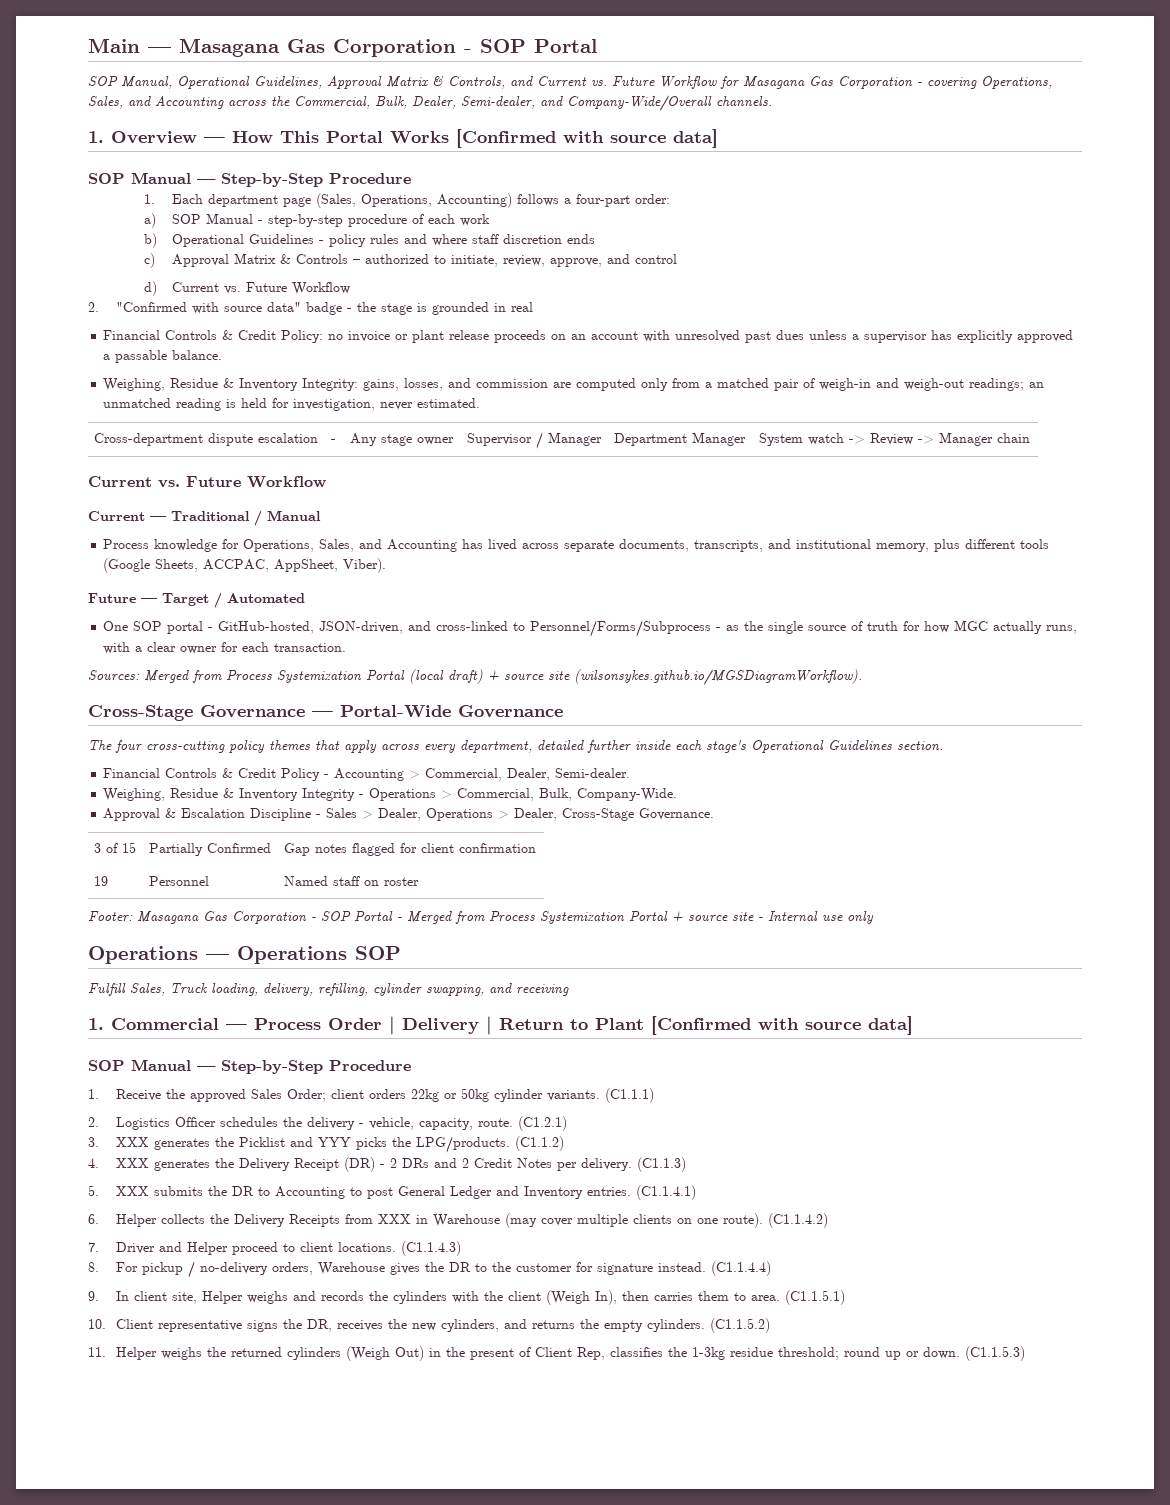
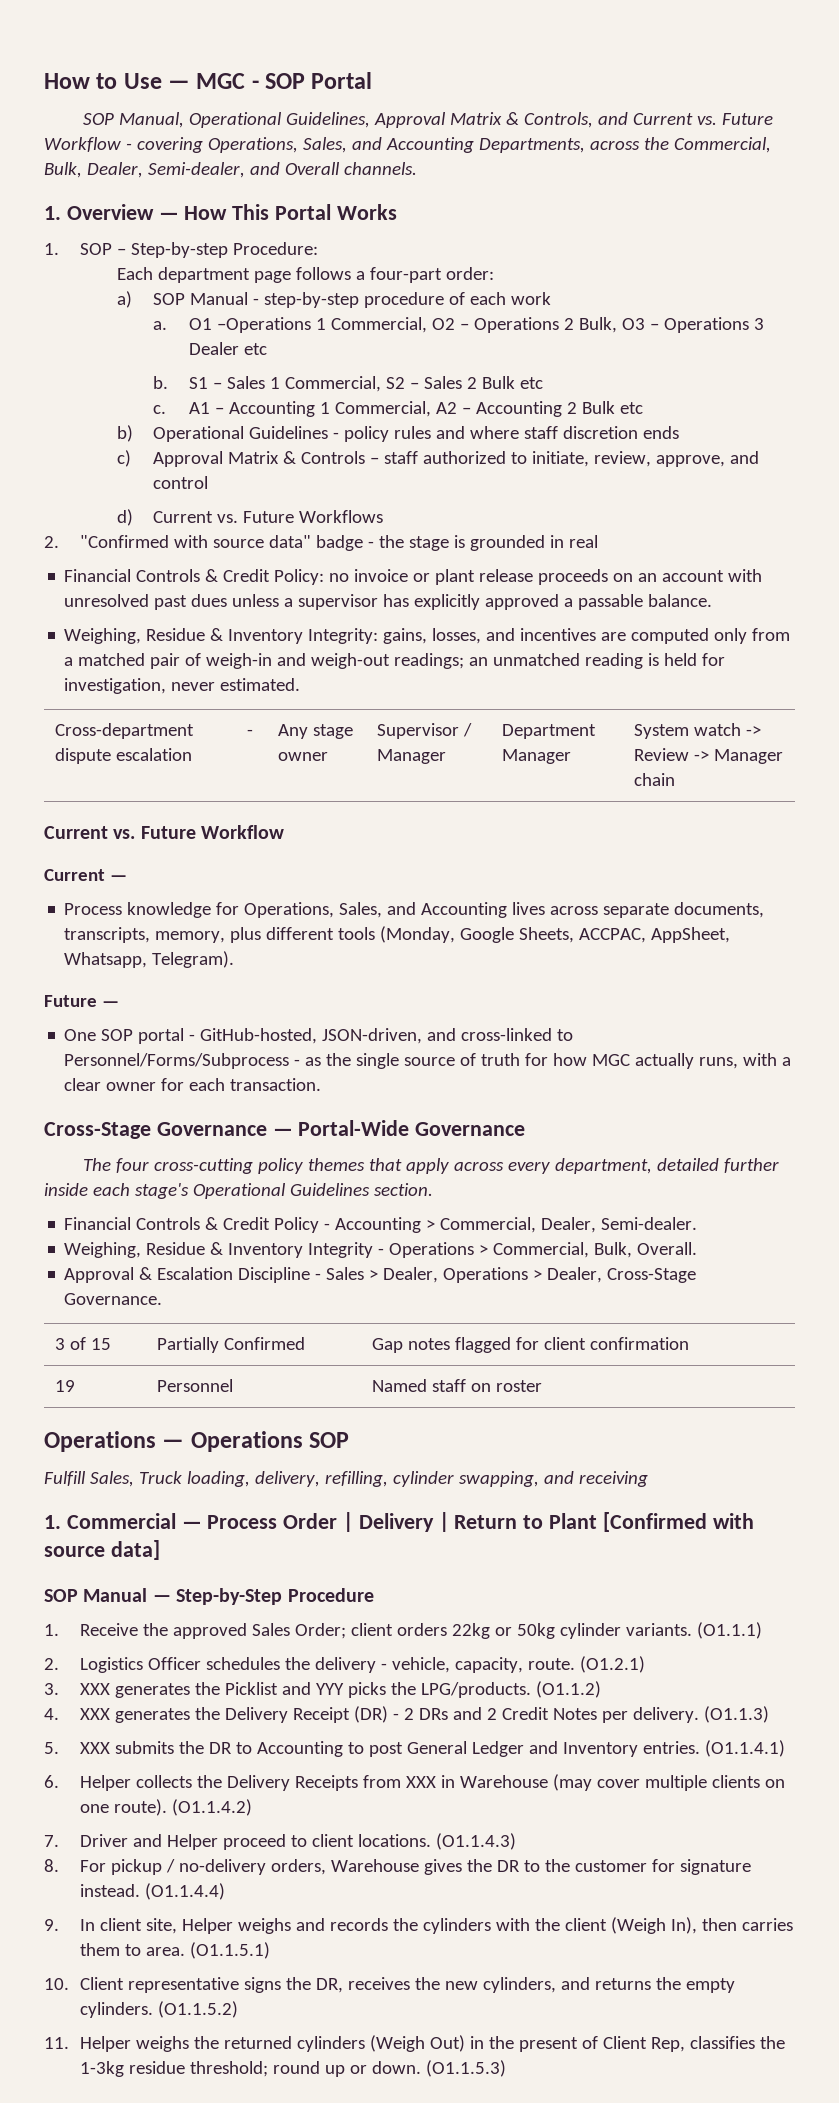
- Main — Masagana Gas Corporation - SOP Portal
+ How to Use — MGC - SOP Portal
- SOP Manual, Operational Guidelines, Approval Matrix & Controls, and Current vs. Future Workflow for Masagana Gas Corporation - covering Operations, Sales, and Accounting across the Commercial, Bulk, Dealer, Semi-dealer, and Company-Wide/Overall channels.
+ SOP Manual, Operational Guidelines, Approval Matrix & Controls, and Current vs. Future Workflow - covering Operations, Sales, and Accounting Departments, across the Commercial, Bulk, Dealer, Semi-dealer, and Overall channels.
- 1. Overview — How This Portal Works [Confirmed with source data]
- SOP Manual — Step-by-Step Procedure
- 1. Each department page (Sales, Operations, Accounting) follows a four-part order:
+ 1. Overview — How This Portal Works
+ 1. SOP – Step-by-step Procedure:
+ Each department page follows a four-part order:
+ a. O1 –Operations 1 Commercial, O2 – Operations 2 Bulk, O3 – Operations 3 Dealer etc
+ b. S1 – Sales 1 Commercial, S2 – Sales 2 Bulk etc
+ c. A1 – Accounting 1 Commercial, A2 – Accounting 2 Bulk etc
- c) Approval Matrix & Controls – authorized to initiate, review, approve, and control
+ c) Approval Matrix & Controls – staff authorized to initiate, review, approve, and control
- d) Current vs. Future Workflow
+ d) Current vs. Future Workflows
- Weighing, Residue & Inventory Integrity: gains, losses, and commission are computed only from a matched pair of weigh-in and weigh-out readings; an unmatched reading is held for investigation, never estimated.
+ Weighing, Residue & Inventory Integrity: gains, losses, and incentives are computed only from a matched pair of weigh-in and weigh-out readings; an unmatched reading is held for investigation, never estimated.
- Current — Traditional / Manual
+ Current —
- Process knowledge for Operations, Sales, and Accounting has lived across separate documents, transcripts, and institutional memory, plus different tools (Google Sheets, ACCPAC, AppSheet, Viber).
+ Process knowledge for Operations, Sales, and Accounting lives across separate documents, transcripts, memory, plus different tools (Monday, Google Sheets, ACCPAC, AppSheet, Whatsapp, Telegram).
- Future — Target / Automated
+ Future —
- Sources: Merged from Process Systemization Portal (local draft) + source site (wilsonsykes.github.io/MGSDiagramWorkflow).
- Weighing, Residue & Inventory Integrity - Operations > Commercial, Bulk, Company-Wide.
+ Weighing, Residue & Inventory Integrity - Operations > Commercial, Bulk, Overall.
- Footer: Masagana Gas Corporation - SOP Portal - Merged from Process Systemization Portal + source site - Internal use only
- (C1.1.1)
+ (O1.1.1)
- (C1.2.1)
+ (O1.2.1)
- (C1.1.2)
+ (O1.1.2)
- (C1.1.3)
+ (O1.1.3)
- (C1.1.4.1)
+ (O1.1.4.1)
- (C1.1.4.2)
+ (O1.1.4.2)
- (C1.1.4.3)
+ (O1.1.4.3)
- (C1.1.4.4)
+ (O1.1.4.4)
- (C1.1.5.1)
+ (O1.1.5.1)
- (C1.1.5.2)
+ (O1.1.5.2)
- (C1.1.5.3)
+ (O1.1.5.3)

